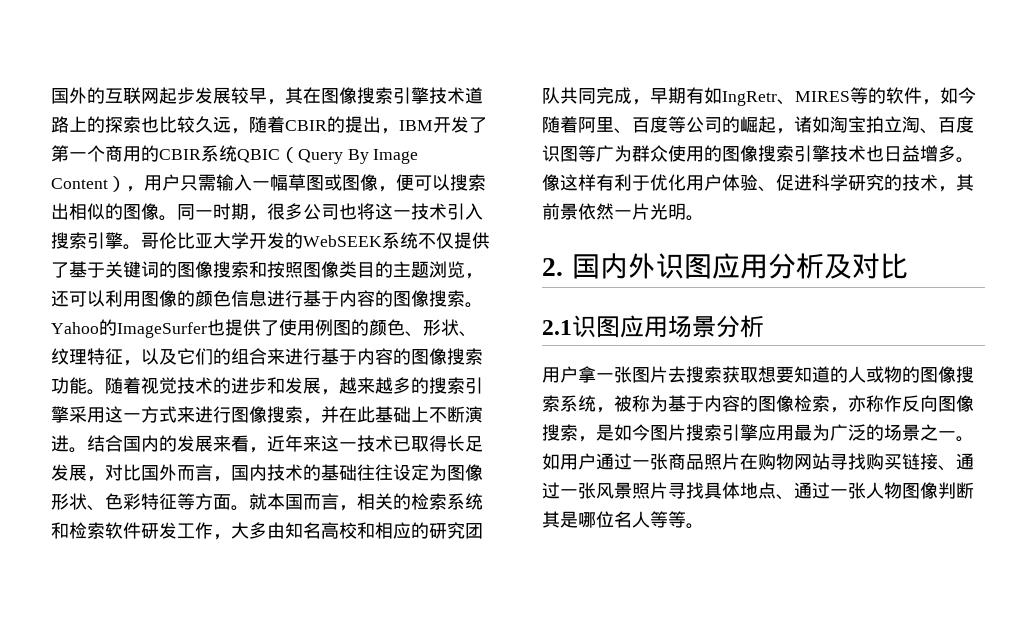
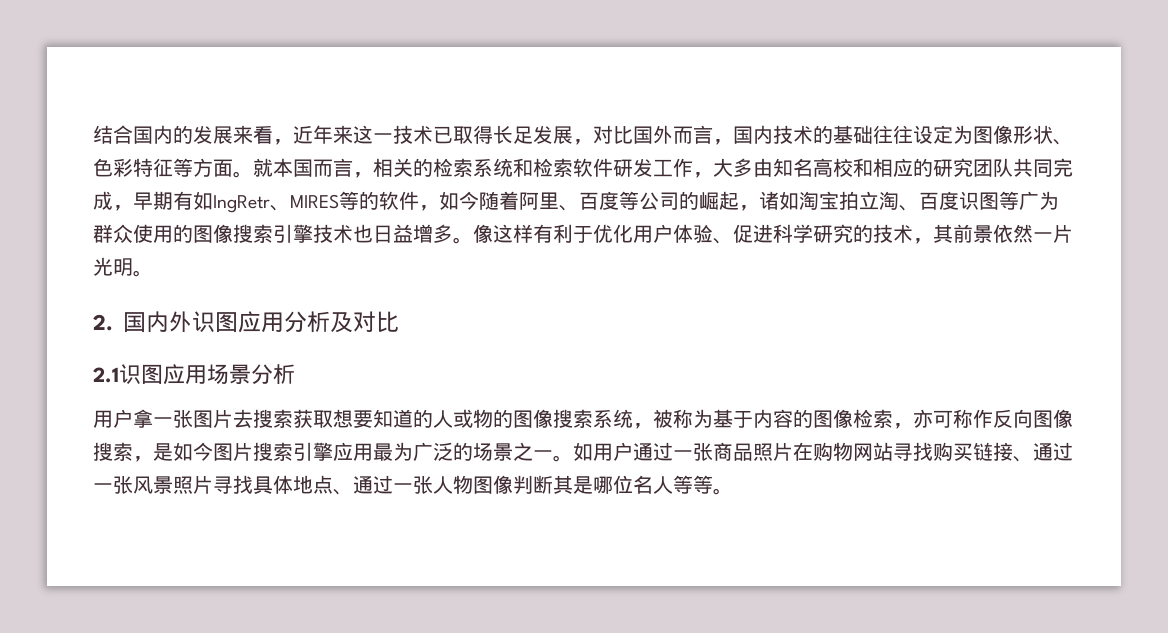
- 国外的互联网起步发展较早，其在图像搜索引擎技术道路上的探索也比较久远，随着CBIR的提出，IBM开发了第一个商用的CBIR系统QBIC（Query By Image Content），用户只需输入一幅草图或图像，便可以搜索出相似的图像。同一时期，很多公司也将这一技术引入搜索引擎。哥伦比亚大学开发的WebSEEK系统不仅提供了基于关键词的图像搜索和按照图像类目的主题浏览，还可以利用图像的颜色信息进行基于内容的图像搜索。Yahoo的ImageSurfer也提供了使用例图的颜色、形状、纹理特征，以及它们的组合来进行基于内容的图像搜索功能。随着视觉技术的进步和发展，越来越多的搜索引擎采用这一方式来进行图像搜索，并在此基础上不断演进。
- 用户拿一张图片去搜索获取想要知道的人或物的图像搜索系统，被称为基于内容的图像检索，亦称作反向图像搜索，是如今图片搜索引擎应用最为广泛的场景之一。
+ 用户拿一张图片去搜索获取想要知道的人或物的图像搜索系统，被称为基于内容的图像检索，亦可称作反向图像搜索，是如今图片搜索引擎应用最为广泛的场景之一。

